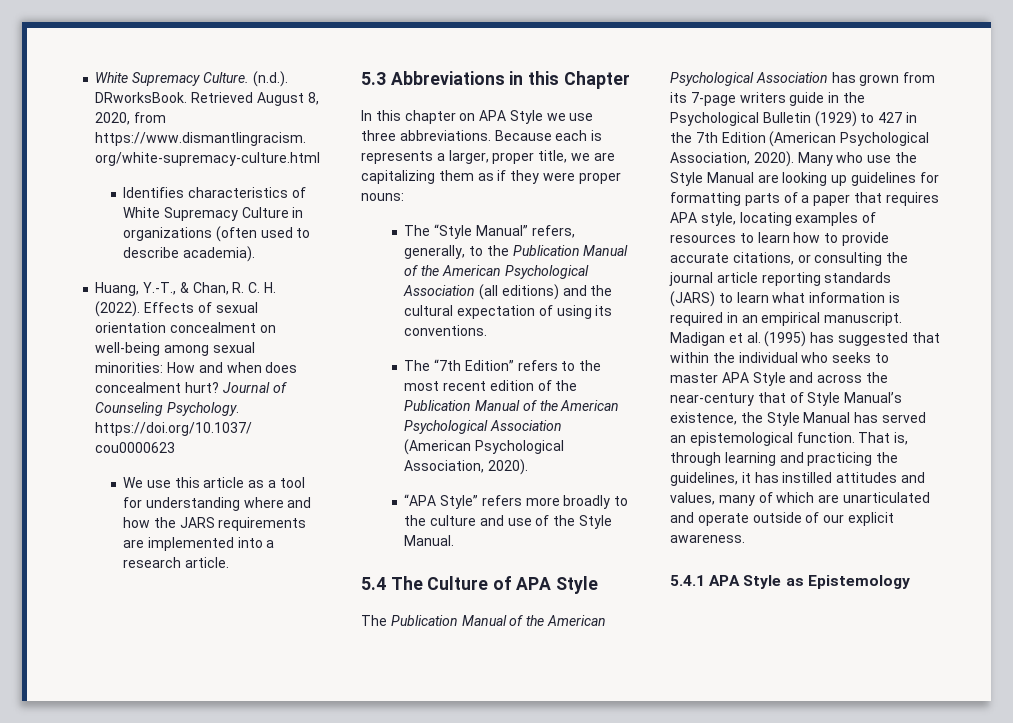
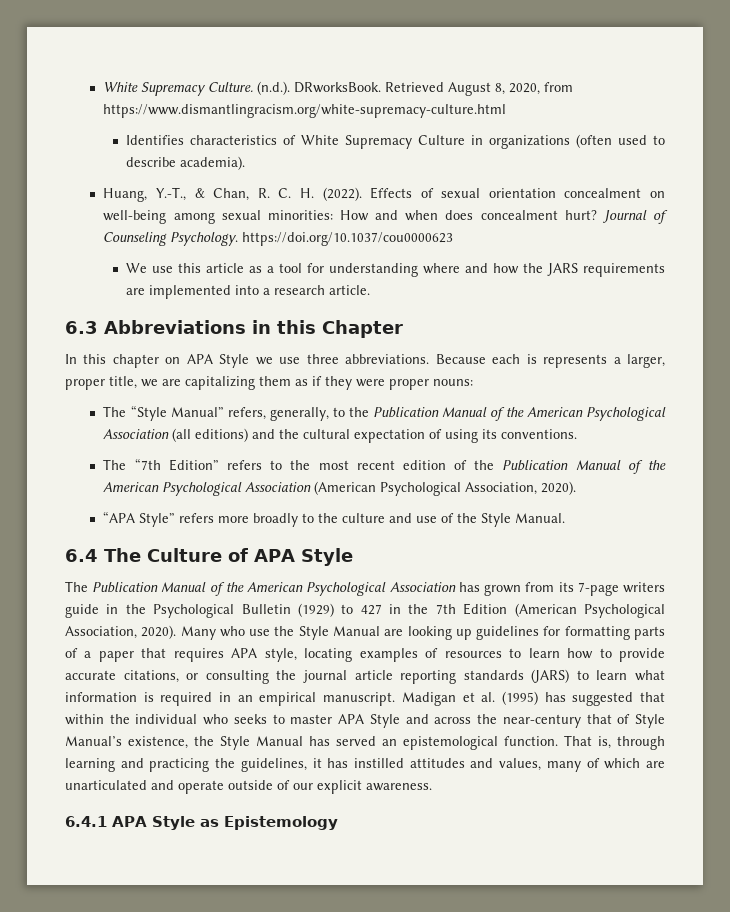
- 5.3 Abbreviations in this Chapter
+ 6.3 Abbreviations in this Chapter
- 5.4 The Culture of APA Style
+ 6.4 The Culture of APA Style
- 5.4.1 APA Style as Epistemology
+ 6.4.1 APA Style as Epistemology

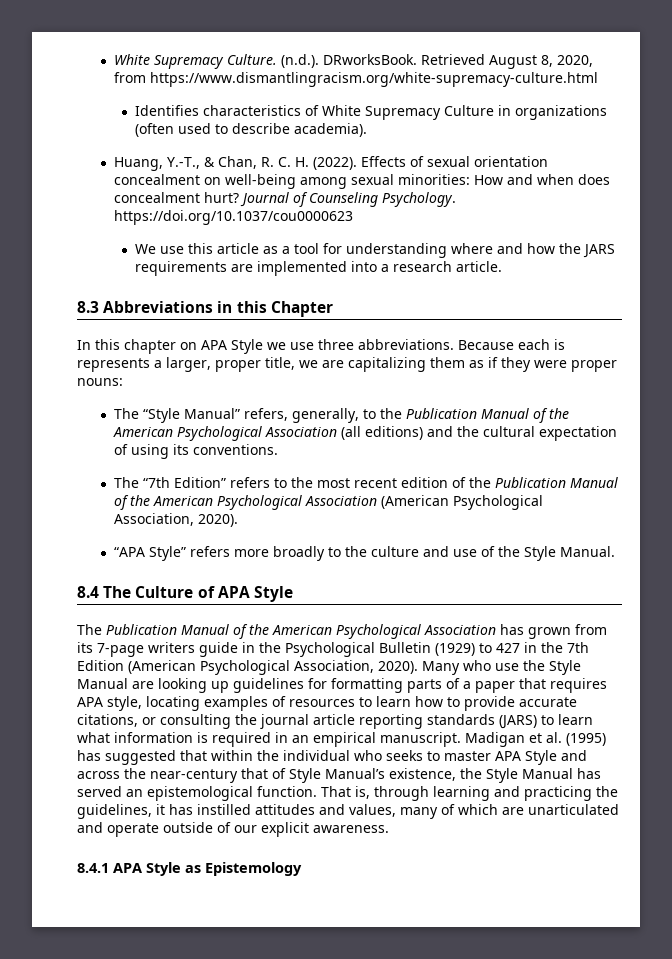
- 6.3 Abbreviations in this Chapter
+ 8.3 Abbreviations in this Chapter
- 6.4 The Culture of APA Style
+ 8.4 The Culture of APA Style
- 6.4.1 APA Style as Epistemology
+ 8.4.1 APA Style as Epistemology

